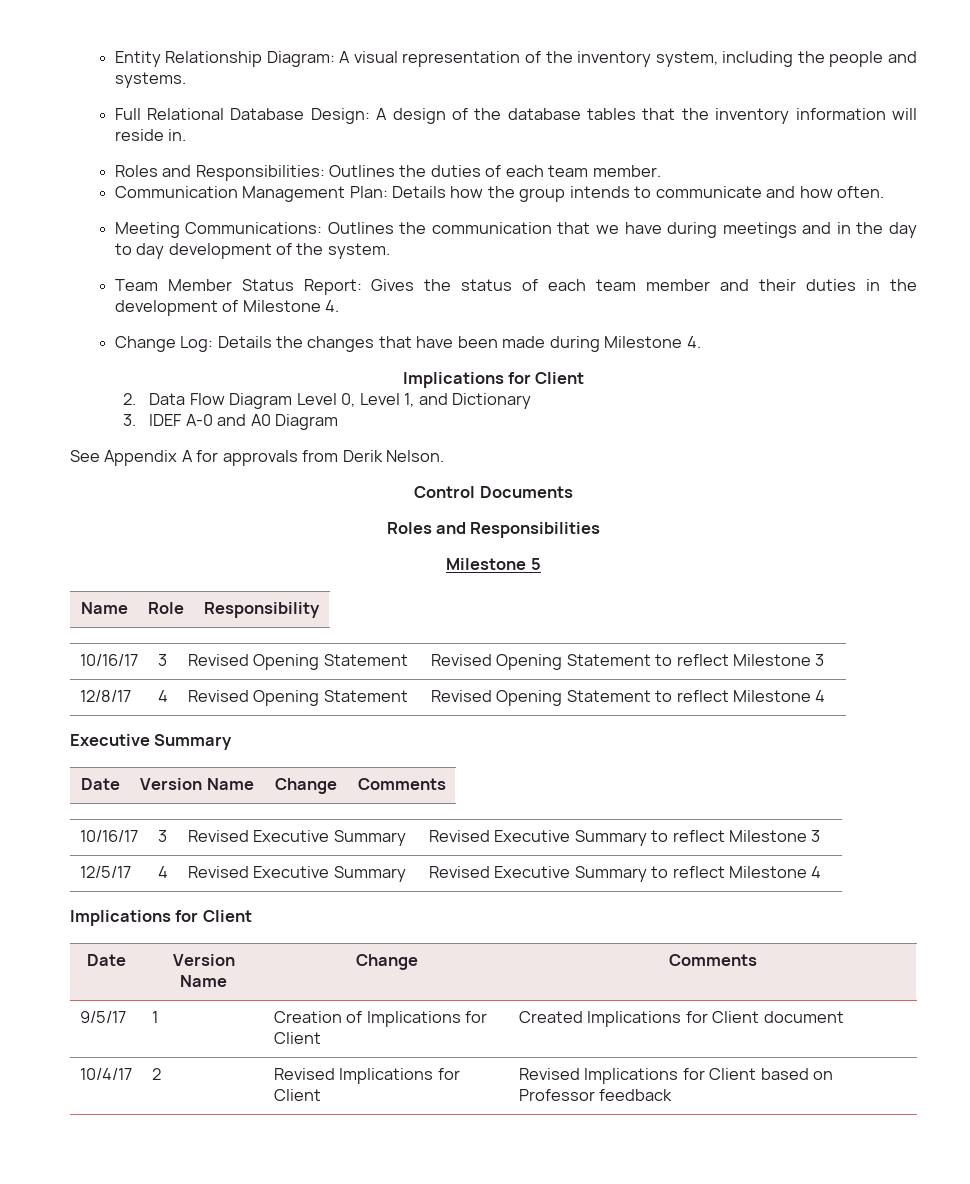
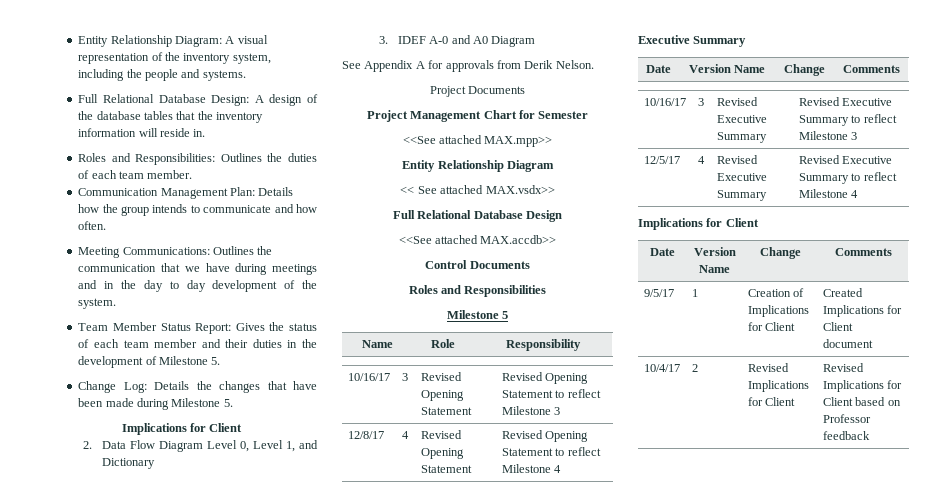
- Team Member Status Report: Gives the status of each team member and their duties in the development of Milestone 4.
+ Team Member Status Report: Gives the status of each team member and their duties in the development of Milestone 5.
- Change Log: Details the changes that have been made during Milestone 4.
+ Change Log: Details the changes that have been made during Milestone 5.
+ Project Documents
+ Project Management Chart for Semester
+ <<See attached MAX.mpp>>
+ Entity Relationship Diagram
+ << See attached MAX.vsdx>>
+ Full Relational Database Design
+ <<See attached MAX.accdb>>

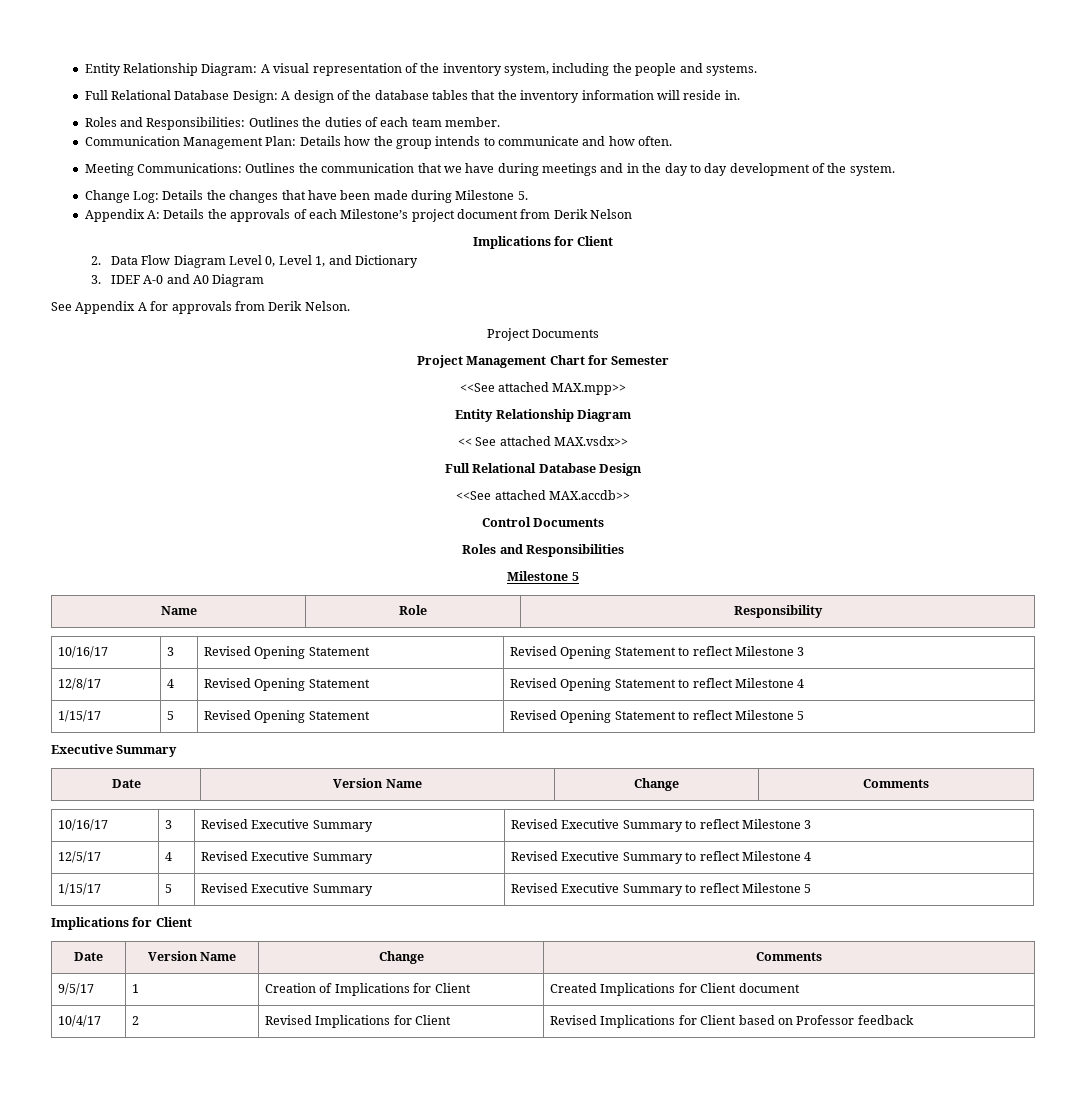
- Team Member Status Report: Gives the status of each team member and their duties in the development of Milestone 5.
+ Appendix A: Details the approvals of each Milestone’s project document from Derik Nelson
+ 1/15/17 | 5 | Revised Opening Statement | Revised Opening Statement to reflect Milestone 5
+ 1/15/17 | 5 | Revised Executive Summary | Revised Executive Summary to reflect Milestone 5

